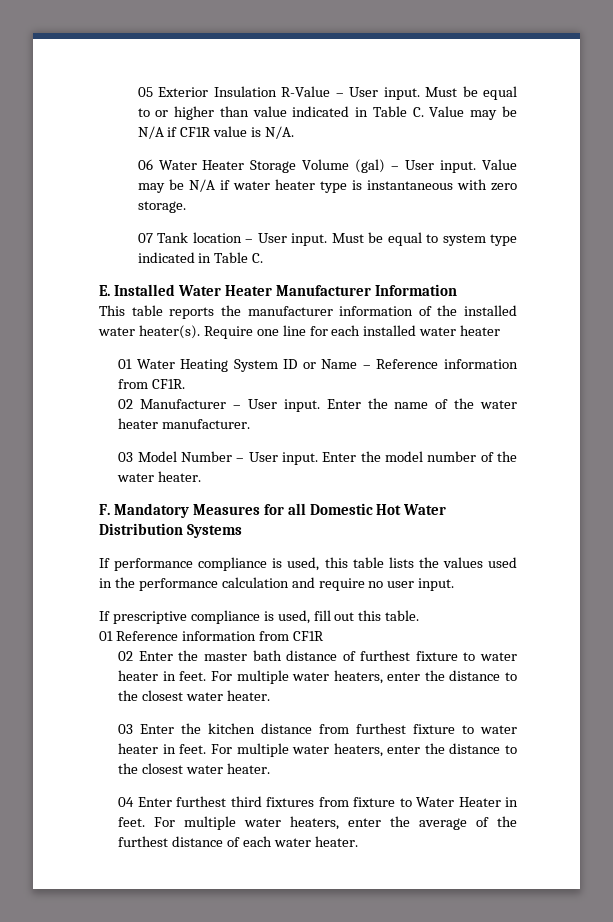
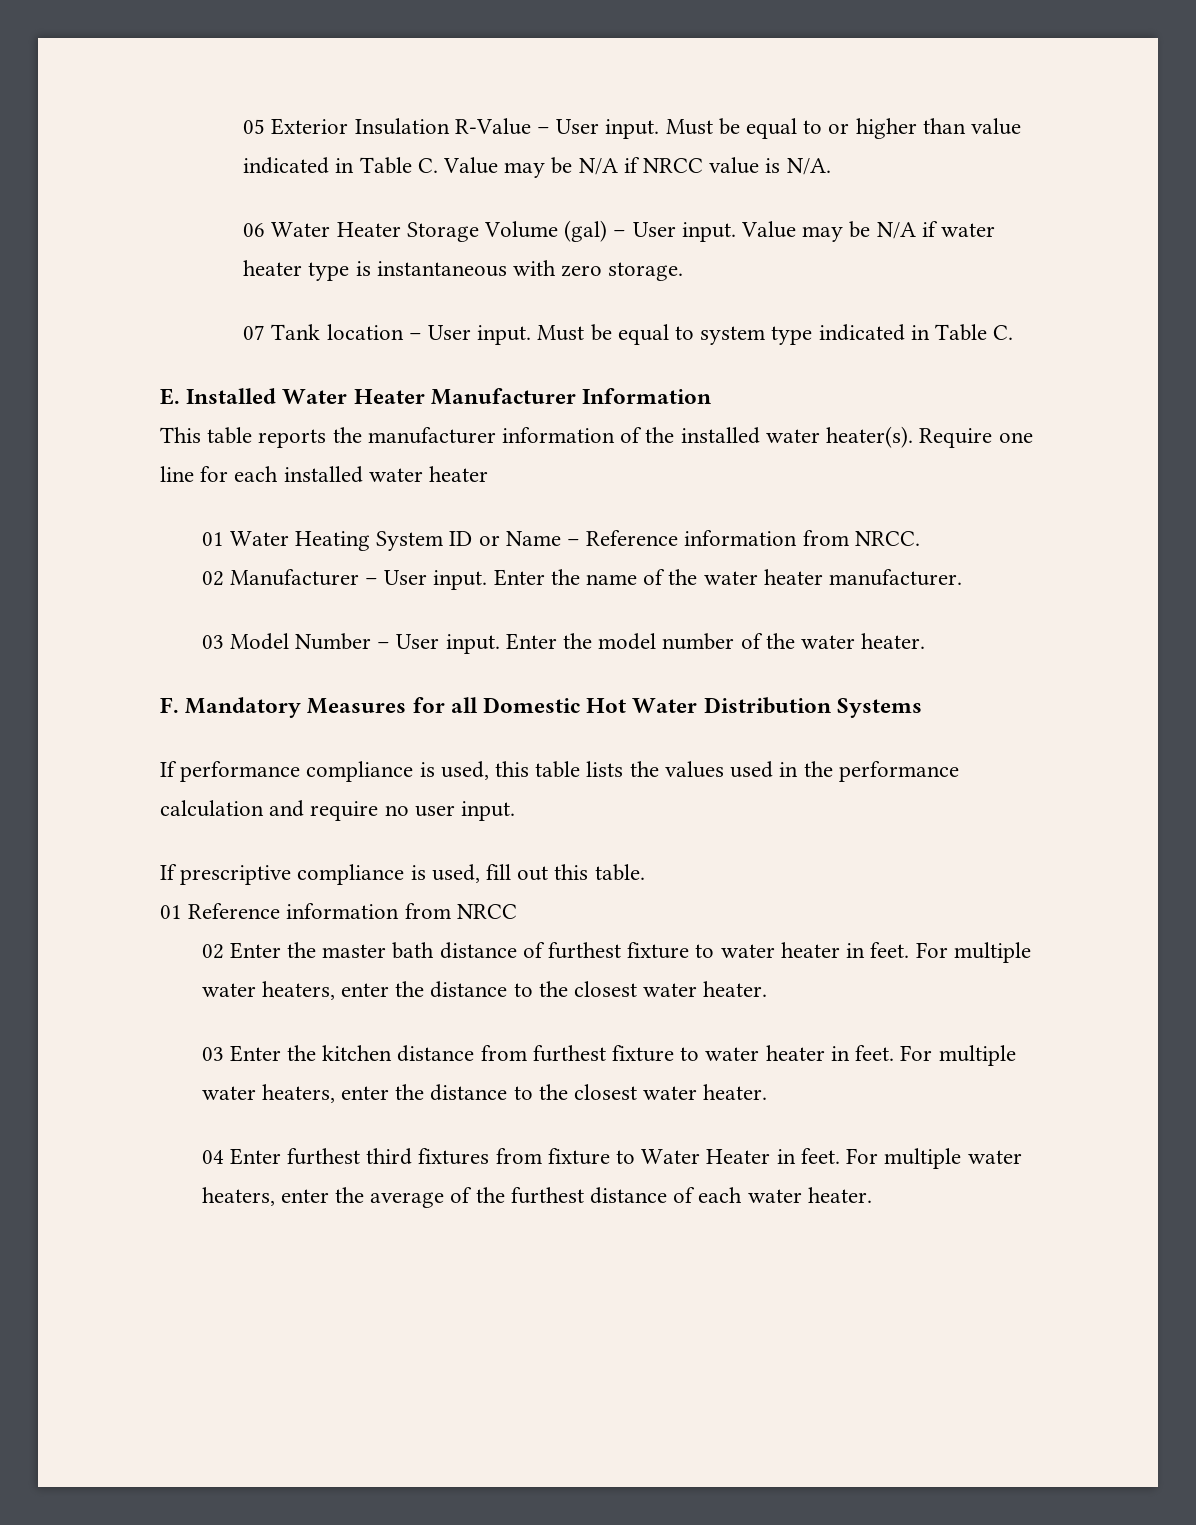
- Must be equal to or higher than value indicated in Table C. Value may be N/A if CF1R value is N/A.
+ Must be equal to or higher than value indicated in Table C. Value may be N/A if NRCC value is N/A.
- 01 Water Heating System ID or Name – Reference information from CF1R.
+ 01 Water Heating System ID or Name – Reference information from NRCC.
- 01 Reference information from CF1R
+ 01 Reference information from NRCC

